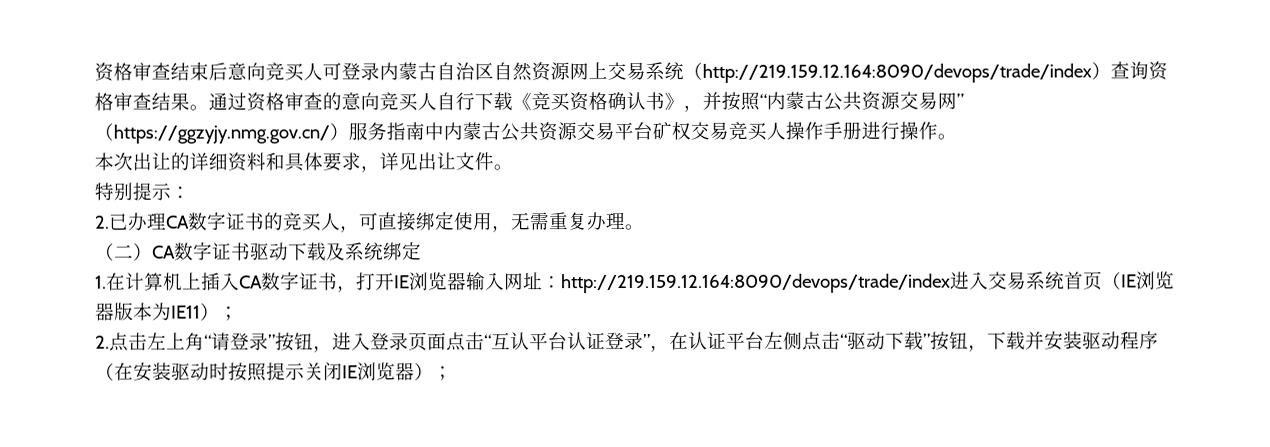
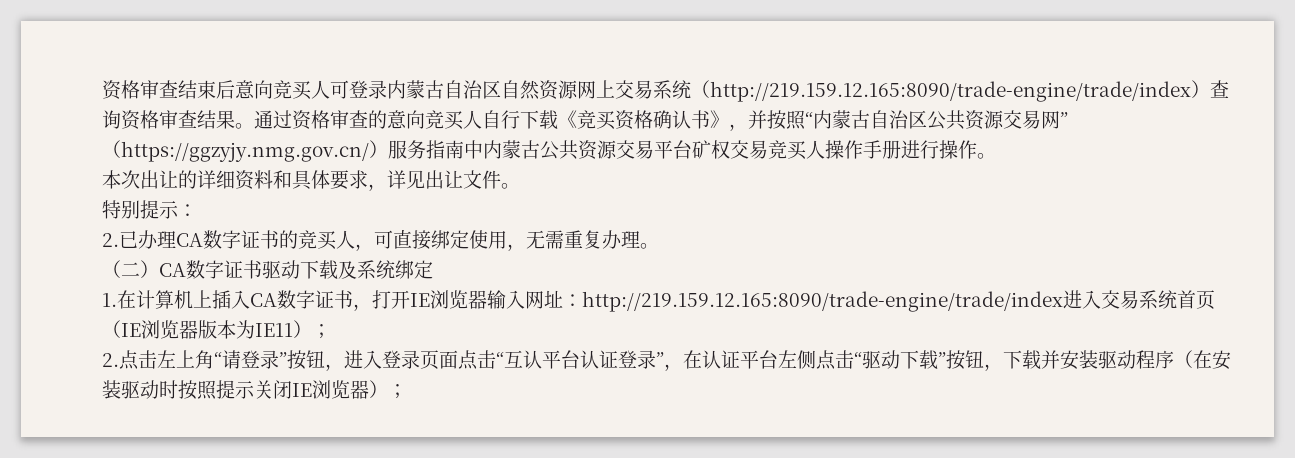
- 资格审查结束后意向竞买人可登录内蒙古自治区自然资源网上交易系统（http://219.159.12.164:8090/devops/trade/index）查询资格审查结果。
+ 资格审查结束后意向竞买人可登录内蒙古自治区自然资源网上交易系统（http://219.159.12.165:8090/trade-engine/trade/index）查询资格审查结果。
- 通过资格审查的意向竞买人自行下载《竞买资格确认书》，并按照“内蒙古公共资源交易网”（https://ggzyjy.nmg.gov.cn/）服务指南中内蒙古公共资源交易平台矿权交易竞买人操作手册进行操作。
+ 通过资格审查的意向竞买人自行下载《竞买资格确认书》，并按照“内蒙古自治区公共资源交易网”（https://ggzyjy.nmg.gov.cn/）服务指南中内蒙古公共资源交易平台矿权交易竞买人操作手册进行操作。
- 1.在计算机上插入CA数字证书，打开IE浏览器输入网址：http://219.159.12.164:8090/devops/trade/index进入交易系统首页（IE浏览器版本为IE11）；
+ 1.在计算机上插入CA数字证书，打开IE浏览器输入网址：http://219.159.12.165:8090/trade-engine/trade/index进入交易系统首页（IE浏览器版本为IE11）；

